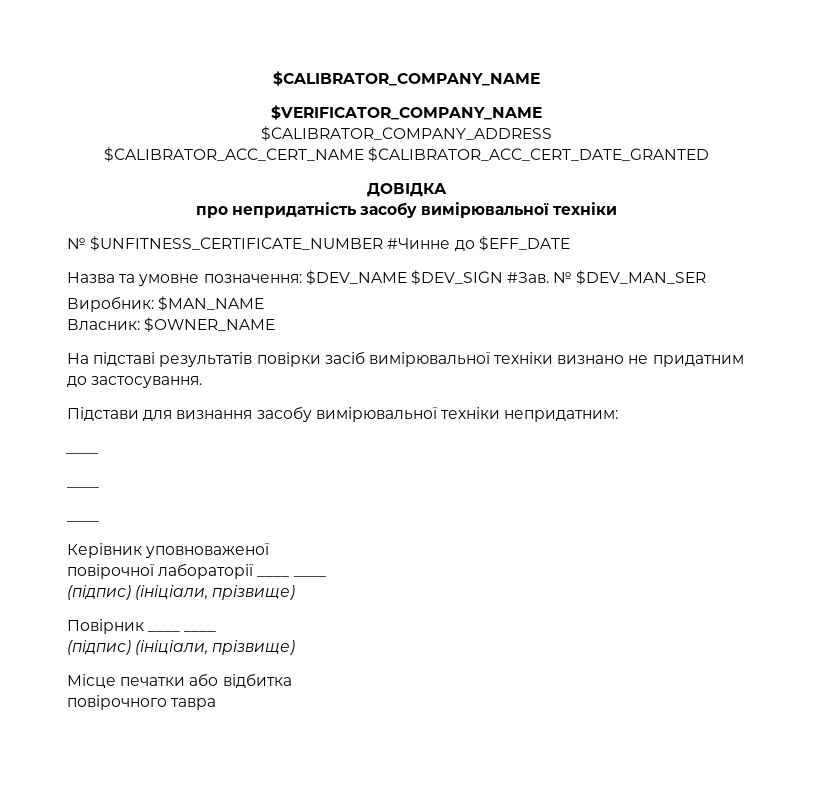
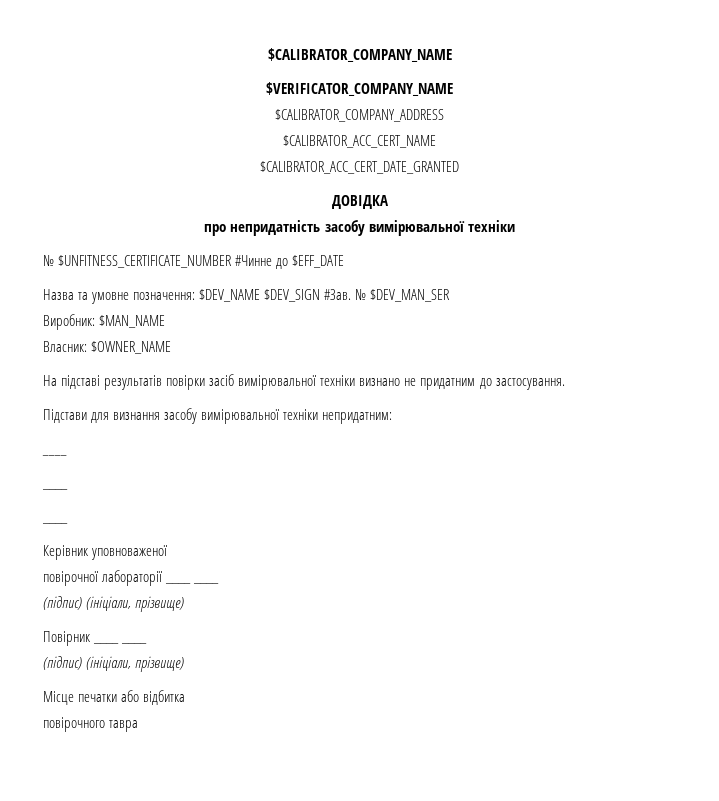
- $CALIBRATOR_ACC_CERT_NAME $CALIBRATOR_ACC_CERT_DATE_GRANTED
+ $CALIBRATOR_ACC_CERT_NAME
+ $CALIBRATOR_ACC_CERT_DATE_GRANTED

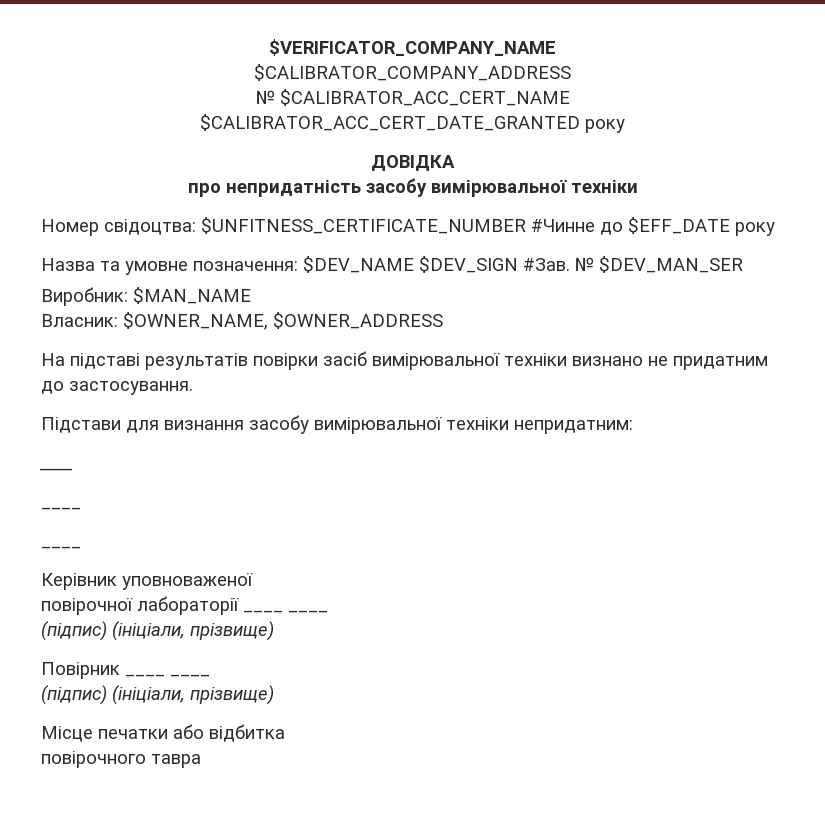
- $CALIBRATOR_COMPANY_NAME
- $CALIBRATOR_ACC_CERT_NAME
+ № $CALIBRATOR_ACC_CERT_NAME
- $CALIBRATOR_ACC_CERT_DATE_GRANTED
+ $CALIBRATOR_ACC_CERT_DATE_GRANTED року
- № $UNFITNESS_CERTIFICATE_NUMBER #Чинне до $EFF_DATE
+ Номер свідоцтва: $UNFITNESS_CERTIFICATE_NUMBER #Чинне до $EFF_DATE року
- Власник: $OWNER_NAME
+ Власник: $OWNER_NAME, $OWNER_ADDRESS

